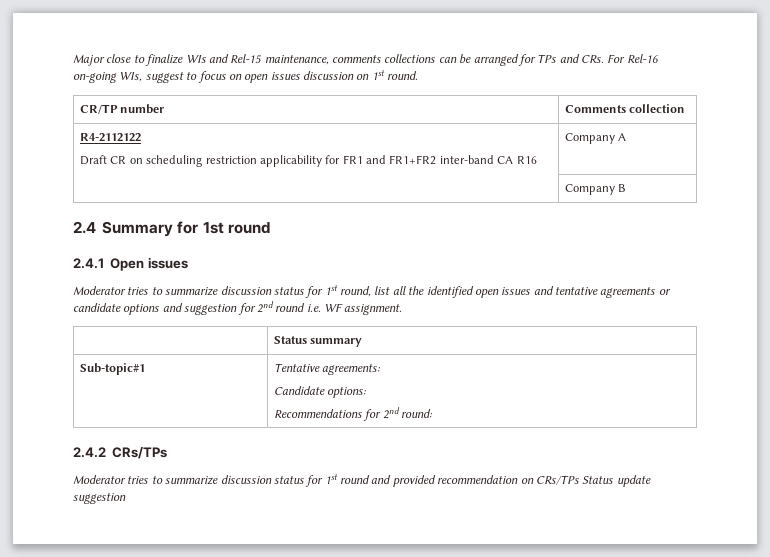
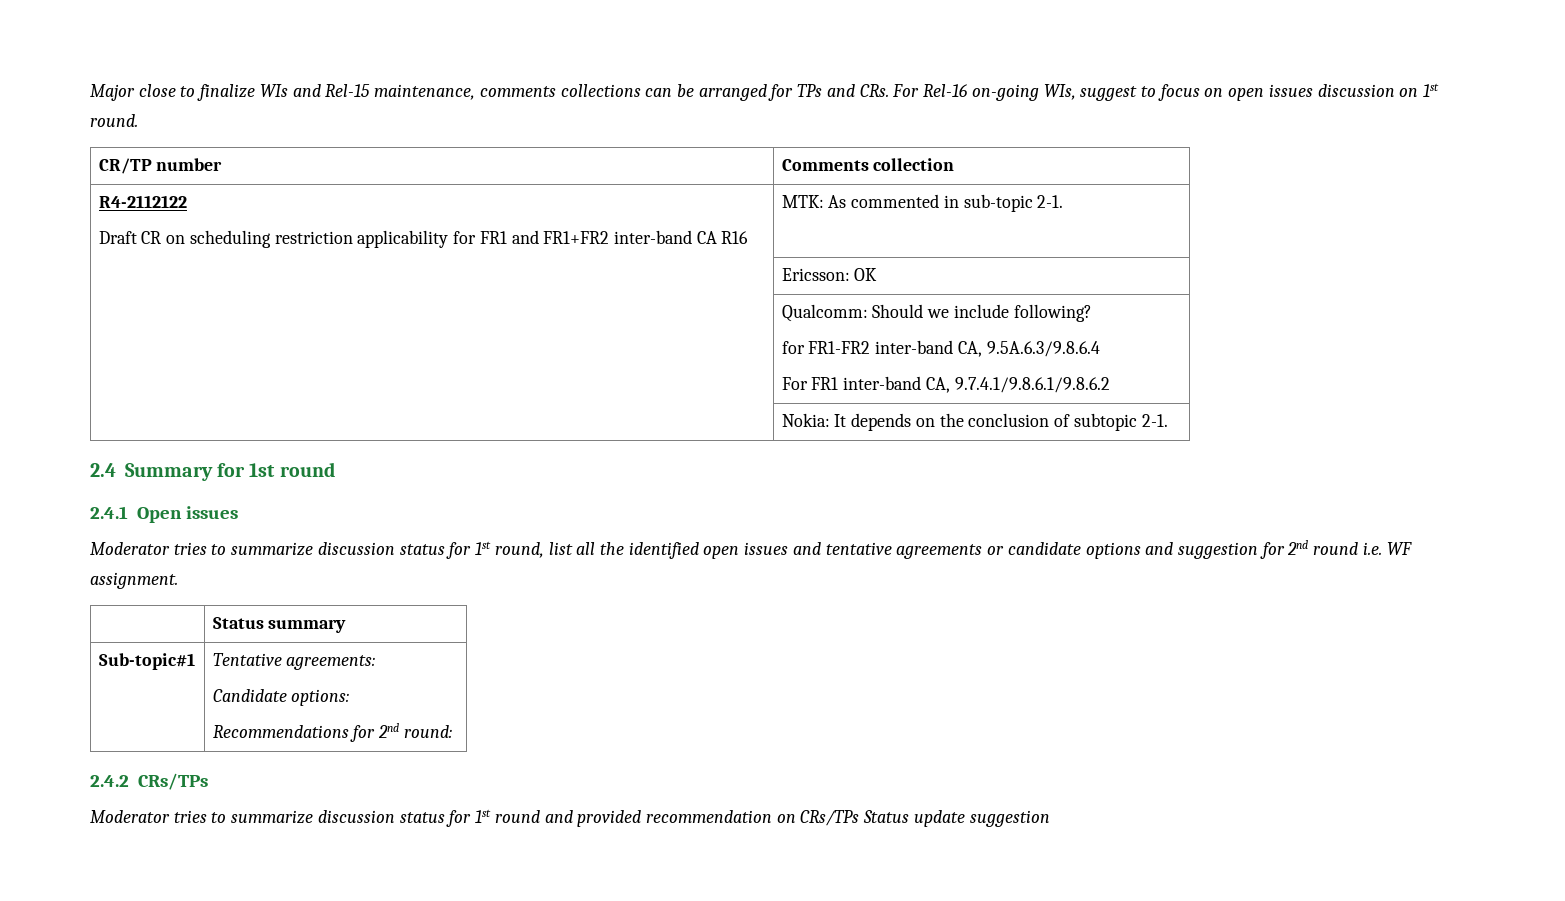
  R4-2112122
- Draft CR on scheduling restriction applicability for FR1 and FR1+FR2 inter-band CA R16 | Company A
- | Company B
+ Draft CR on scheduling restriction applicability for FR1 and FR1+FR2 inter-band CA R16 | MTK: As commented in sub-topic 2-1.
+ | Ericsson: OK
+ | Qualcomm: Should we include following?
+ for FR1-FR2 inter-band CA, 9.5A.6.3/9.8.6.4
+ For FR1 inter-band CA, 9.7.4.1/9.8.6.1/9.8.6.2
+ | Nokia: It depends on the conclusion of subtopic 2-1.

